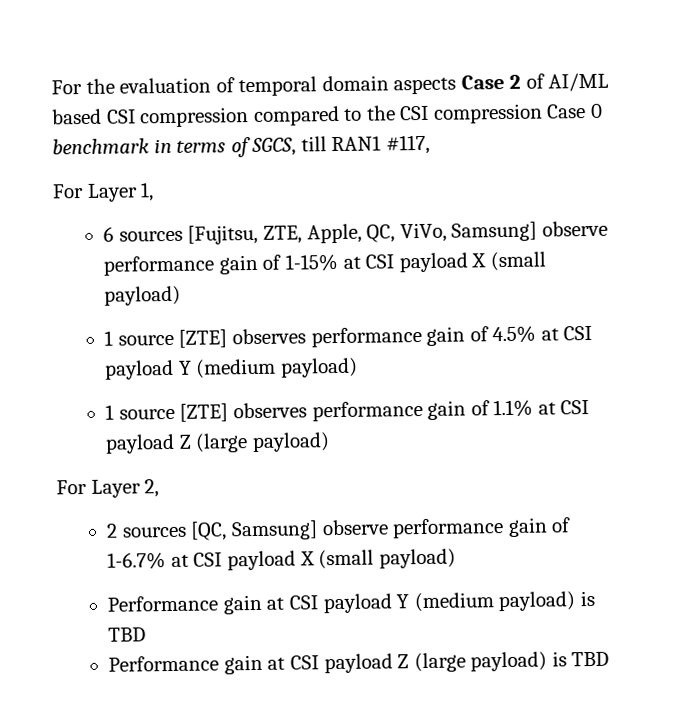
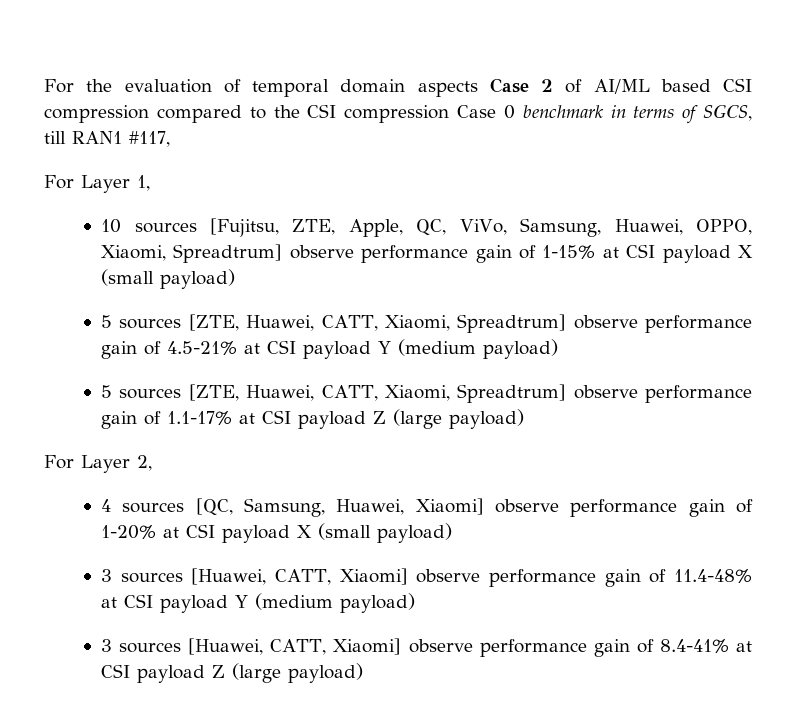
- 6 sources [Fujitsu, ZTE, Apple, QC, ViVo, Samsung] observe performance gain of 1-15% at CSI payload X (small payload)
+ 10 sources [Fujitsu, ZTE, Apple, QC, ViVo, Samsung, Huawei, OPPO, Xiaomi, Spreadtrum] observe performance gain of 1-15% at CSI payload X (small payload)
- 1 source [ZTE] observes performance gain of 4.5% at CSI payload Y (medium payload)
- 1 source [ZTE] observes performance gain of 1.1% at CSI payload Z (large payload)
+ 5 sources [ZTE, Huawei, CATT, Xiaomi, Spreadtrum] observe performance gain of 4.5-21% at CSI payload Y (medium payload)
+ 5 sources [ZTE, Huawei, CATT, Xiaomi, Spreadtrum] observe performance gain of 1.1-17% at CSI payload Z (large payload)
- 2 sources [QC, Samsung] observe performance gain of 1-6.7% at CSI payload X (small payload)
- Performance gain at CSI payload Y (medium payload) is TBD
- Performance gain at CSI payload Z (large payload) is TBD
+ 4 sources [QC, Samsung, Huawei, Xiaomi] observe performance gain of 1-20% at CSI payload X (small payload)
+ 3 sources [Huawei, CATT, Xiaomi] observe performance gain of 11.4-48% at CSI payload Y (medium payload)
+ 3 sources [Huawei, CATT, Xiaomi] observe performance gain of 8.4-41% at CSI payload Z (large payload)

